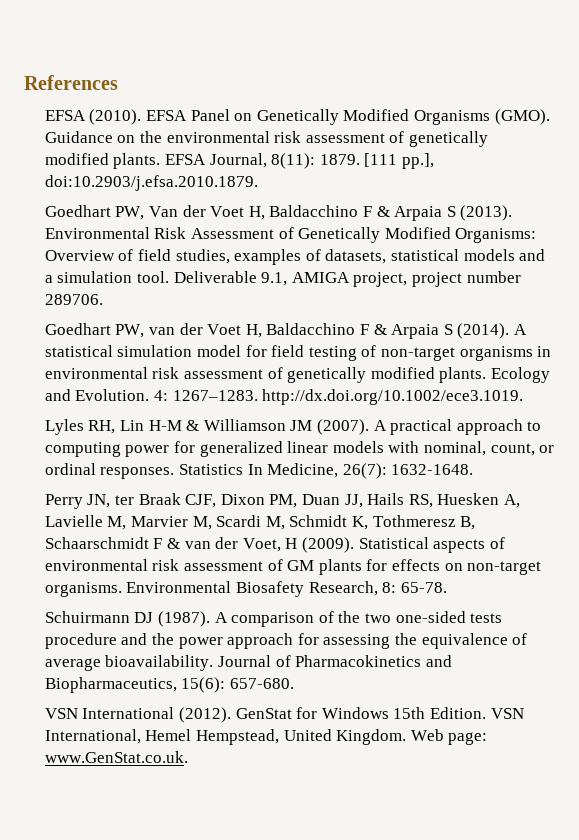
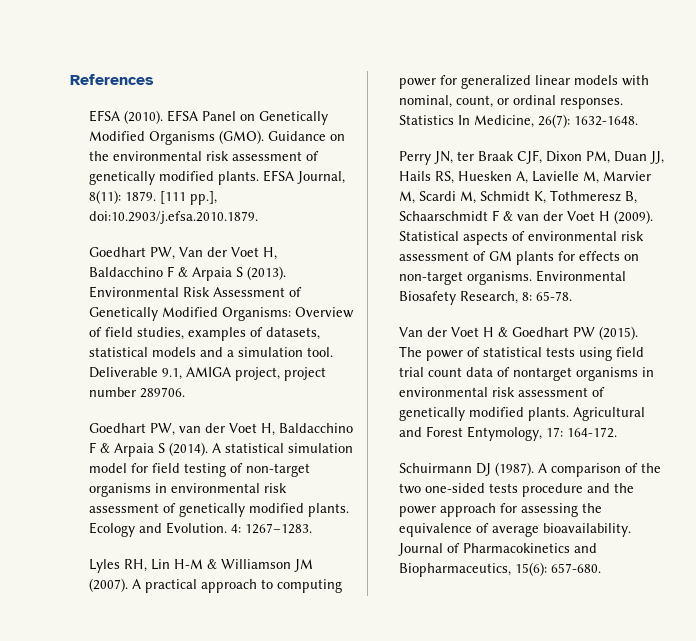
- 4: 1267–1283. http://dx.doi.org/10.1002/ece3.1019.
+ 4: 1267–1283.
- Perry JN, ter Braak CJF, Dixon PM, Duan JJ, Hails RS, Huesken A, Lavielle M, Marvier M, Scardi M, Schmidt K, Tothmeresz B, Schaarschmidt F & van der Voet, H (2009).
+ Perry JN, ter Braak CJF, Dixon PM, Duan JJ, Hails RS, Huesken A, Lavielle M, Marvier M, Scardi M, Schmidt K, Tothmeresz B, Schaarschmidt F & van der Voet H (2009).
+ Van der Voet H & Goedhart PW (2015). The power of statistical tests using field trial count data of nontarget organisms in environmental risk assessment of genetically modified plants. Agricultural and Forest Entymology, 17: 164-172.
- VSN International (2012). GenStat for Windows 15th Edition. VSN International, Hemel Hempstead, United Kingdom. Web page: www.GenStat.co.uk.

